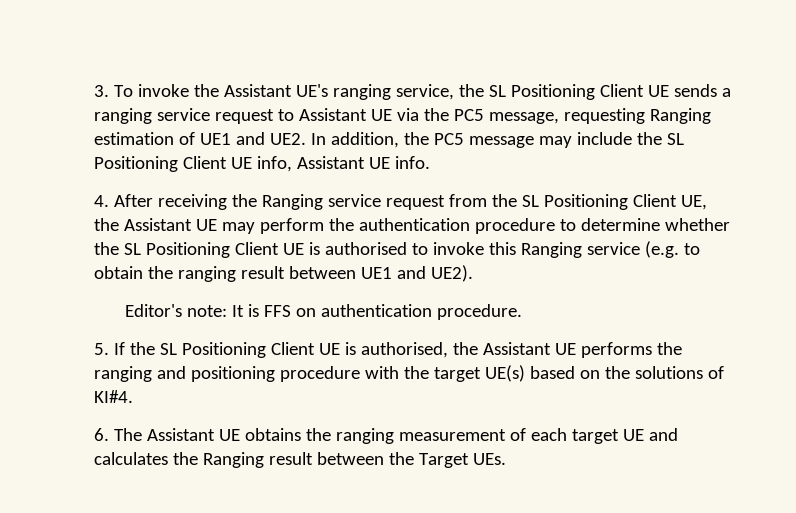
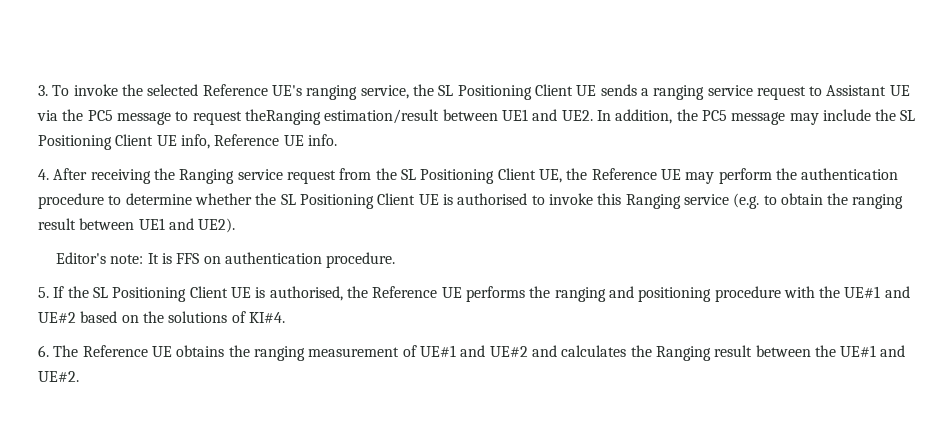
- 3. To invoke the Assistant UE's ranging service, the SL Positioning Client UE sends a ranging service request to Assistant UE via the PC5 message, requesting Ranging estimation of UE1 and UE2. In addition, the PC5 message may include the SL Positioning Client UE info, Assistant UE info.
+ 3. To invoke the selected Reference UE's ranging service, the SL Positioning Client UE sends a ranging service request to Assistant UE via the PC5 message to request theRanging estimation/result between UE1 and UE2. In addition, the PC5 message may include the SL Positioning Client UE info, Reference UE info.
- 4. After receiving the Ranging service request from the SL Positioning Client UE, the Assistant UE may perform the authentication procedure to determine whether the SL Positioning Client UE is authorised to invoke this Ranging service (e.g. to obtain the ranging result between UE1 and UE2).
+ 4. After receiving the Ranging service request from the SL Positioning Client UE, the Reference UE may perform the authentication procedure to determine whether the SL Positioning Client UE is authorised to invoke this Ranging service (e.g. to obtain the ranging result between UE1 and UE2).
- 5. If the SL Positioning Client UE is authorised, the Assistant UE performs the ranging and positioning procedure with the target UE(s) based on the solutions of KI#4.
+ 5. If the SL Positioning Client UE is authorised, the Reference UE performs the ranging and positioning procedure with the UE#1 and UE#2 based on the solutions of KI#4.
- 6. The Assistant UE obtains the ranging measurement of each target UE and calculates the Ranging result between the Target UEs.
+ 6. The Reference UE obtains the ranging measurement of UE#1 and UE#2 and calculates the Ranging result between the UE#1 and UE#2.

